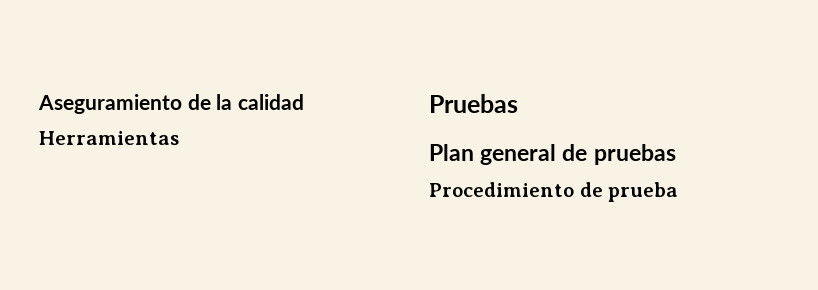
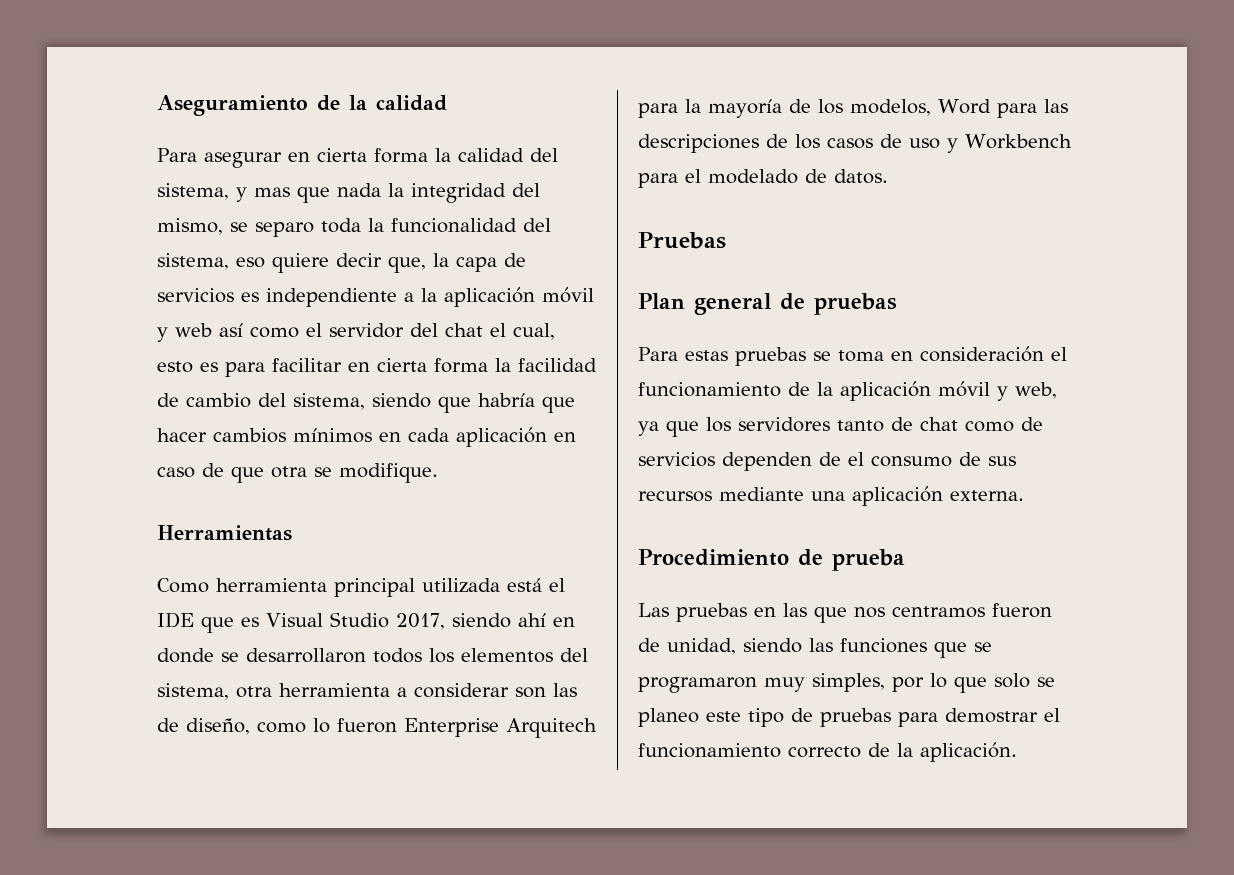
+ Para asegurar en cierta forma la calidad del sistema, y mas que nada la integridad del mismo, se separo toda la funcionalidad del sistema, eso quiere decir que, la capa de servicios es independiente a la aplicación móvil y web así como el servidor del chat el cual, esto es para facilitar en cierta forma la facilidad de cambio del sistema, siendo que habría que hacer cambios mínimos en cada aplicación en caso de que otra se modifique.
  Herramientas
+ Como herramienta principal utilizada está el IDE que es Visual Studio 2017, siendo ahí en donde se desarrollaron todos los elementos del sistema, otra herramienta a considerar son las de diseño, como lo fueron Enterprise Arquitech para la mayoría de los modelos, Word para las descripciones de los casos de uso y Workbench para el modelado de datos.
+ Para estas pruebas se toma en consideración el funcionamiento de la aplicación móvil y web, ya que los servidores tanto de chat como de servicios dependen de el consumo de sus recursos mediante una aplicación externa.
  Procedimiento de prueba
+ Las pruebas en las que nos centramos fueron de unidad, siendo las funciones que se programaron muy simples, por lo que solo se planeo este tipo de pruebas para demostrar el funcionamiento correcto de la aplicación.

